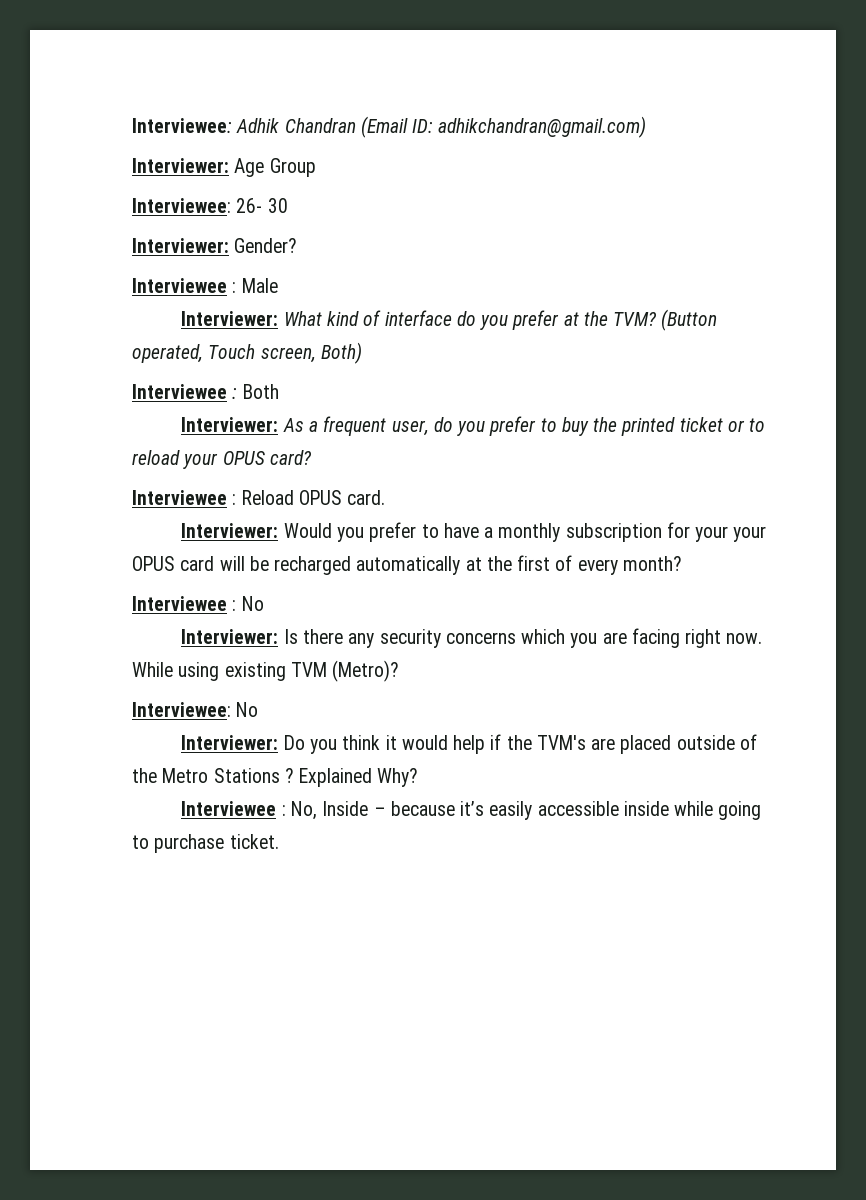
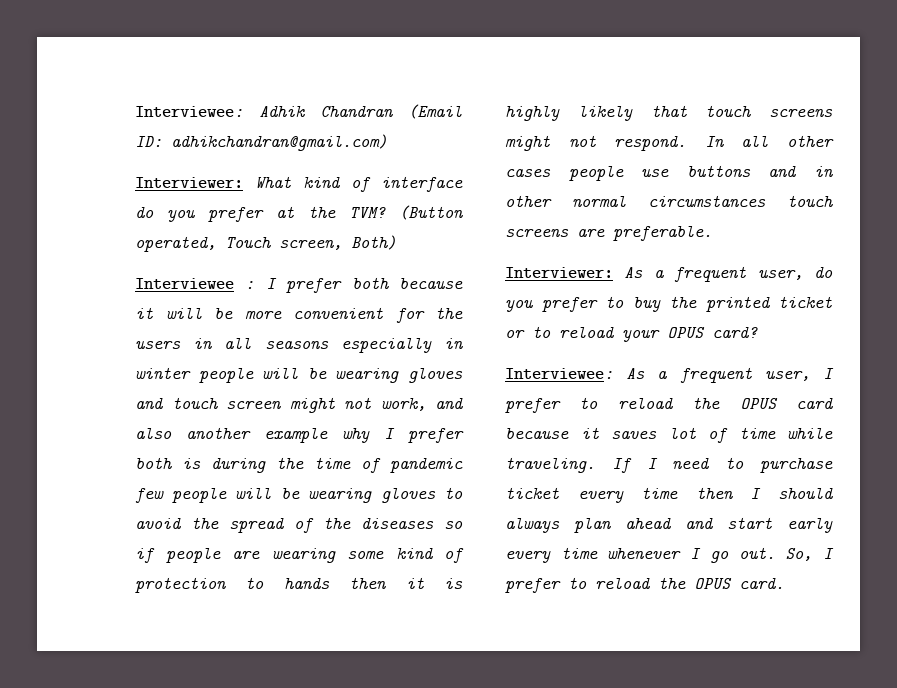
- Interviewer: Age Group
- Interviewee: 26- 30
- Interviewer: Gender?
- Interviewee : Male
- Interviewee : Both
+ Interviewee : I prefer both because it will be more convenient for the users in all seasons especially in winter people will be wearing gloves and touch screen might not work, and also another example why I prefer both is during the time of pandemic few people will be wearing gloves to avoid the spread of the diseases so if people are wearing some kind of protection to hands then it is highly likely that touch screens might not respond. In all other cases people use buttons and in other normal circumstances touch screens are preferable.
- Interviewee : Reload OPUS card.
- Interviewer: Would you prefer to have a monthly subscription for your your OPUS card will be recharged automatically at the first of every month?
- Interviewee : No
- Interviewer: Is there any security concerns which you are facing right now. While using existing TVM (Metro)?
- Interviewee: No
- Interviewer: Do you think it would help if the TVM's are placed outside of the Metro Stations ? Explained Why?
- Interviewee : No, Inside – because it’s easily accessible inside while going to purchase ticket.
+ Interviewee: As a frequent user, I prefer to reload the OPUS card because it saves lot of time while traveling. If I need to purchase ticket every time then I should always plan ahead and start early every time whenever I go out. So, I prefer to reload the OPUS card.

